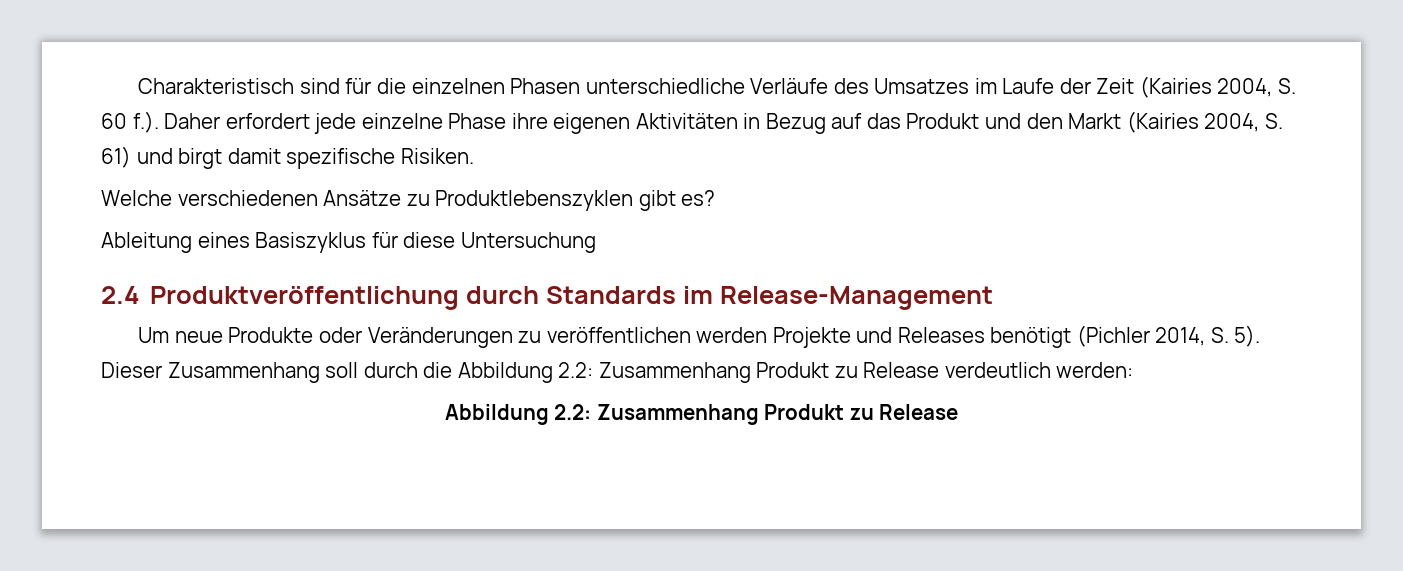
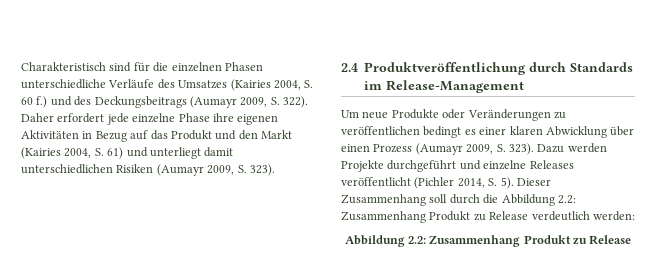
- Charakteristisch sind für die einzelnen Phasen unterschiedliche Verläufe des Umsatzes im Laufe der Zeit (Kairies 2004, S. 60 f.). Daher erfordert jede einzelne Phase ihre eigenen Aktivitäten in Bezug auf das Produkt und den Markt (Kairies 2004, S. 61) und birgt damit spezifische Risiken.
- Welche verschiedenen Ansätze zu Produktlebenszyklen gibt es?
- Ableitung eines Basiszyklus für diese Untersuchung
+ Charakteristisch sind für die einzelnen Phasen unterschiedliche Verläufe des Umsatzes (Kairies 2004, S. 60 f.) und des Deckungsbeitrags (Aumayr 2009, S. 322). Daher erfordert jede einzelne Phase ihre eigenen Aktivitäten in Bezug auf das Produkt und den Markt (Kairies 2004, S. 61) und unterliegt damit unterschiedlichen Risiken (Aumayr 2009, S. 323).
- Um neue Produkte oder Veränderungen zu veröffentlichen werden Projekte und Releases benötigt (Pichler 2014, S. 5).
+ Um neue Produkte oder Veränderungen zu veröffentlichen bedingt es einer klaren Abwicklung über einen Prozess (Aumayr 2009, S. 323). Dazu werden Projekte durchgeführt und einzelne Releases veröffentlicht (Pichler 2014, S. 5).

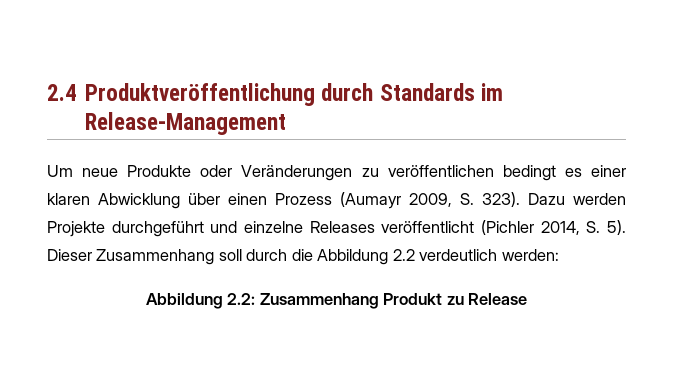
- Charakteristisch sind für die einzelnen Phasen unterschiedliche Verläufe des Umsatzes (Kairies 2004, S. 60 f.) und des Deckungsbeitrags (Aumayr 2009, S. 322). Daher erfordert jede einzelne Phase ihre eigenen Aktivitäten in Bezug auf das Produkt und den Markt (Kairies 2004, S. 61) und unterliegt damit unterschiedlichen Risiken (Aumayr 2009, S. 323).
- Dieser Zusammenhang soll durch die Abbildung 2.2: Zusammenhang Produkt zu Release verdeutlich werden:
+ Dieser Zusammenhang soll durch die Abbildung 2.2 verdeutlich werden:

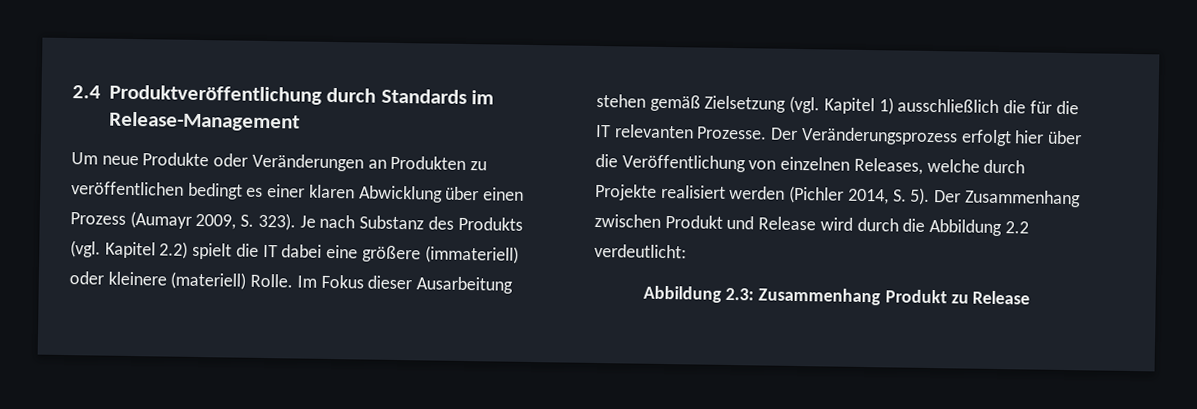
- Um neue Produkte oder Veränderungen zu veröffentlichen bedingt es einer klaren Abwicklung über einen Prozess (Aumayr 2009, S. 323).
+ Um neue Produkte oder Veränderungen an Produkten zu veröffentlichen bedingt es einer klaren Abwicklung über einen Prozess (Aumayr 2009, S. 323).
- Dazu werden Projekte durchgeführt und einzelne Releases veröffentlicht (Pichler 2014, S. 5). Dieser Zusammenhang soll durch die Abbildung 2.2 verdeutlich werden:
- Abbildung 2.2: Zusammenhang Produkt zu Release
+ Je nach Substanz des Produkts (vgl. Kapitel 2.2) spielt die IT dabei eine größere (immateriell) oder kleinere (materiell) Rolle. Im Fokus dieser Ausarbeitung stehen gemäß Zielsetzung (vgl. Kapitel 1) ausschließlich die für die IT relevanten Prozesse. Der Veränderungsprozess erfolgt hier über die Veröffentlichung von einzelnen Releases, welche durch Projekte realisiert werden (Pichler 2014, S. 5). Der Zusammenhang zwischen Produkt und Release wird durch die Abbildung 2.2 verdeutlicht:
+ Abbildung 2.3: Zusammenhang Produkt zu Release

